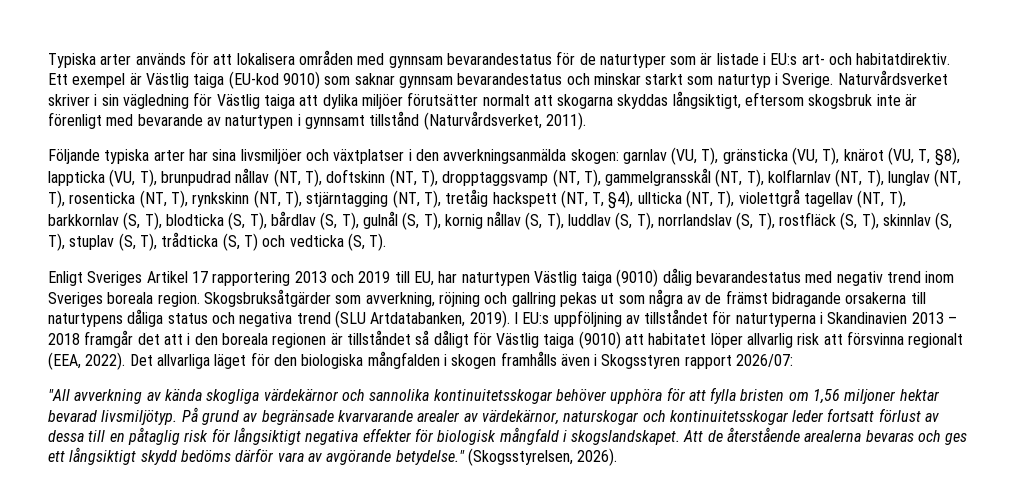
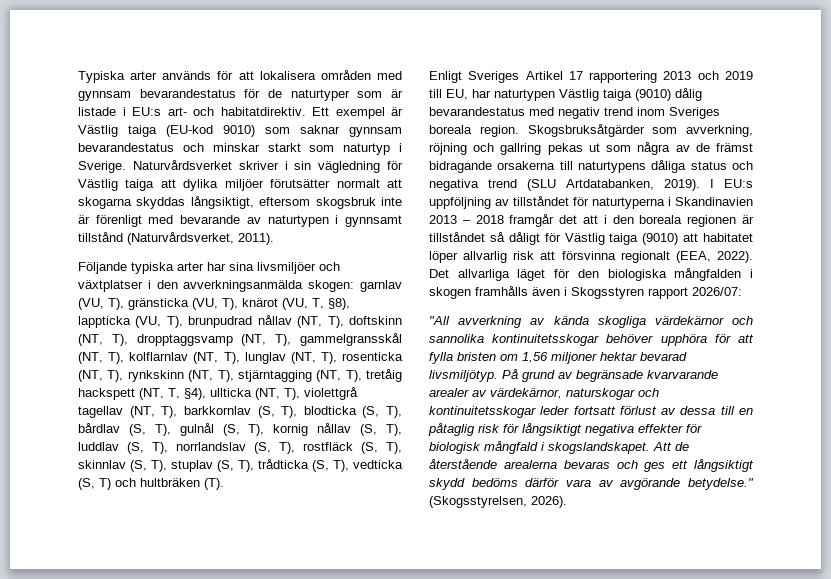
- garnlav (VU, T), gränsticka (VU, T), knärot (VU, T, §8), lappticka (VU, T), brunpudrad nållav (NT, T), doftskinn (NT, T), dropptaggsvamp (NT, T), gammelgransskål (NT, T), kolflarnlav (NT, T), lunglav (NT, T), rosenticka (NT, T), rynkskinn (NT, T), stjärntagging (NT, T), tretåig hackspett (NT, T, §4), ullticka (NT, T), violettgrå tagellav (NT, T), barkkornlav (S, T), blodticka (S, T), bårdlav (S, T), gulnål (S, T), kornig nållav (S, T), luddlav (S, T), norrlandslav (S, T), rostfläck (S, T), skinnlav (S, T), stuplav (S, T), trådticka (S, T) och vedticka (S, T).
+ garnlav (VU, T), gränsticka (VU, T), knärot (VU, T, §8), lappticka (VU, T), brunpudrad nållav (NT, T), doftskinn (NT, T), dropptaggsvamp (NT, T), gammelgransskål (NT, T), kolflarnlav (NT, T), lunglav (NT, T), rosenticka (NT, T), rynkskinn (NT, T), stjärntagging (NT, T), tretåig hackspett (NT, T, §4), ullticka (NT, T), violettgrå tagellav (NT, T), barkkornlav (S, T), blodticka (S, T), bårdlav (S, T), gulnål (S, T), kornig nållav (S, T), luddlav (S, T), norrlandslav (S, T), rostfläck (S, T), skinnlav (S, T), stuplav (S, T), trådticka (S, T), vedticka (S, T) och hultbräken (T).

